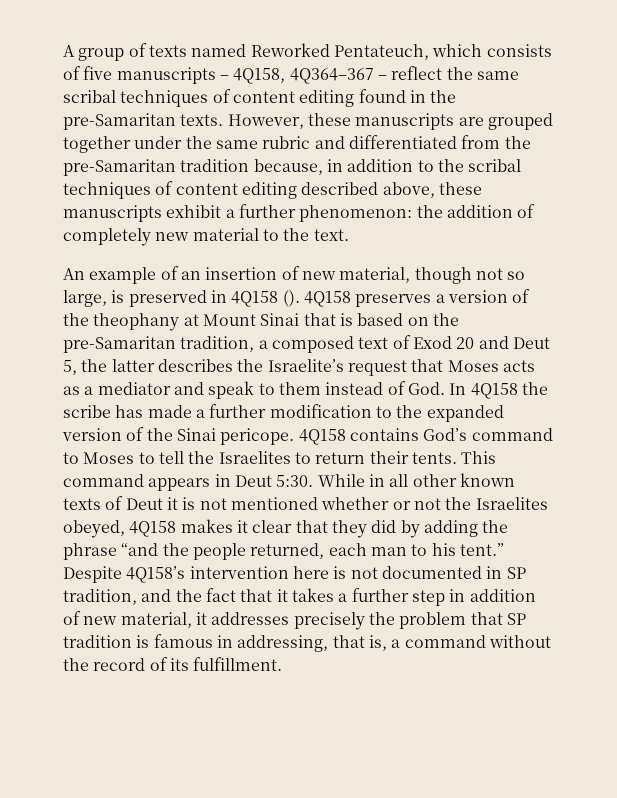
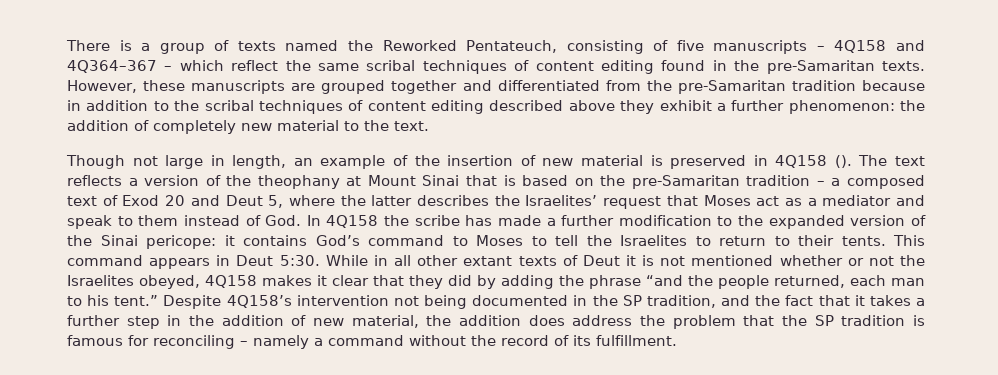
- A group of texts named Reworked Pentateuch, which consists of five manuscripts – 4Q158, 4Q364–367 – reflect the same scribal techniques of content editing found in the pre-Samaritan texts.
+ There is a group of texts named the Reworked Pentateuch, consisting of five manuscripts – 4Q158 and 4Q364–367 – which reflect the same scribal techniques of content editing found in the pre-Samaritan texts.
- However, these manuscripts are grouped together under the same rubric and differentiated from the pre-Samaritan tradition because, in addition to the scribal techniques of content editing described above, these manuscripts exhibit a further phenomenon: the addition of completely new material to the text.
+ However, these manuscripts are grouped together and differentiated from the pre-Samaritan tradition because in addition to the scribal techniques of content editing described above they exhibit a further phenomenon: the addition of completely new material to the text.
- An example of an insertion of new material, though not so large, is preserved in 4Q158 ().
+ Though not large in length, an example of the insertion of new material is preserved in 4Q158 ().
- 4Q158 preserves a version of the theophany at Mount Sinai that is based on the pre-Samaritan tradition, a composed text of Exod 20 and Deut 5, the latter describes the Israelite’s request that Moses acts as a mediator and speak to them instead of God. In 4Q158 the scribe has made a further modification to the expanded version of the Sinai pericope. 4Q158 contains God’s command to Moses to tell the Israelites to return their tents.
+ The text reflects a version of the theophany at Mount Sinai that is based on the pre-Samaritan tradition – a composed text of Exod 20 and Deut 5, where the latter describes the Israelites’ request that Moses act as a mediator and speak to them instead of God. In 4Q158 the scribe has made a further modification to the expanded version of the Sinai pericope: it contains God’s command to Moses to tell the Israelites to return to their tents.
- While in all other known texts of Deut it is not mentioned whether or not the Israelites obeyed, 4Q158 makes it clear that they did by adding the phrase “and the people returned, each man to his tent.”
+ While in all other extant texts of Deut it is not mentioned whether or not the Israelites obeyed, 4Q158 makes it clear that they did by adding the phrase “and the people returned, each man to his tent.”
- Despite 4Q158’s intervention here is not documented in SP tradition, and the fact that it takes a further step in addition of new material, it addresses precisely the problem that SP tradition is famous in addressing, that is, a command without the record of its fulfillment.
+ Despite 4Q158’s intervention not being documented in the SP tradition, and the fact that it takes a further step in the addition of new material, the addition does address the problem that the SP tradition is famous for reconciling – namely a command without the record of its fulfillment.

